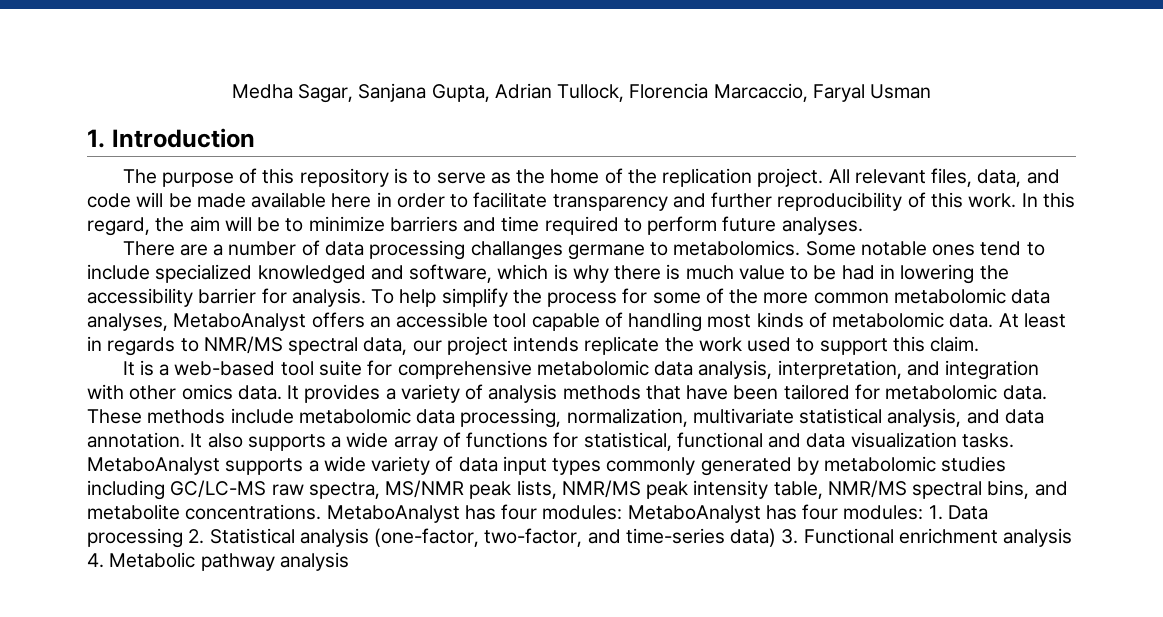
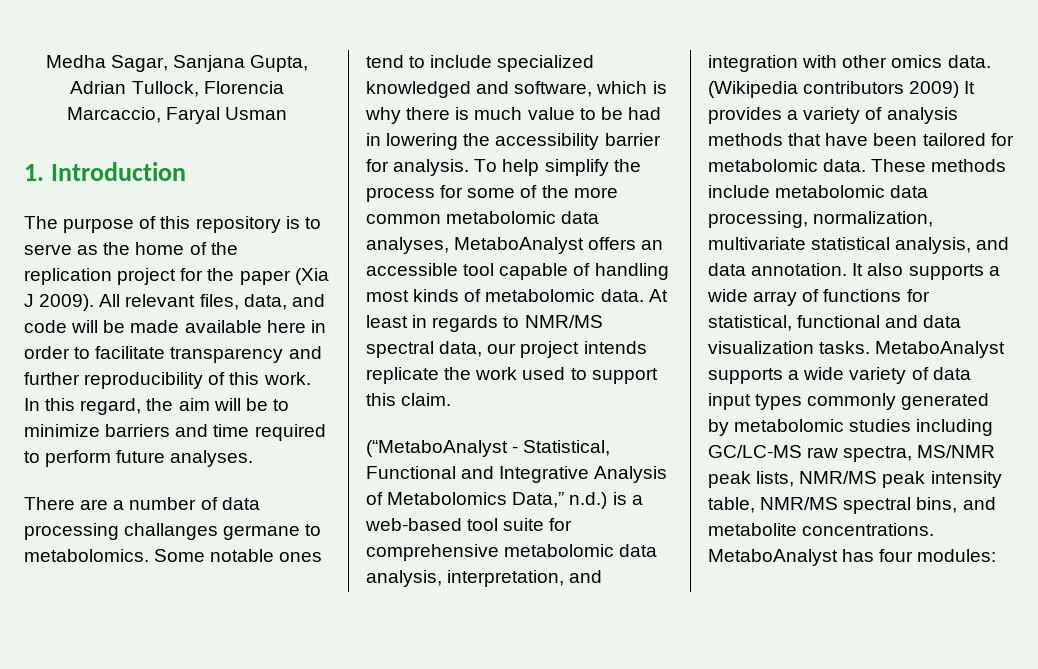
- The purpose of this repository is to serve as the home of the replication project.
+ The purpose of this repository is to serve as the home of the replication project for the paper (Xia J 2009).
- It is a web-based tool suite for comprehensive metabolomic data analysis, interpretation, and integration with other omics data.
+ (“MetaboAnalyst - Statistical, Functional and Integrative Analysis of Metabolomics Data,” n.d.) is a web-based tool suite for comprehensive metabolomic data analysis, interpretation, and integration with other omics data.
- It provides a variety of analysis methods that have been tailored for metabolomic data.
+ (Wikipedia contributors 2009) It provides a variety of analysis methods that have been tailored for metabolomic data.
- MetaboAnalyst has four modules: MetaboAnalyst has four modules: 1. Data processing 2. Statistical analysis (one-factor, two-factor, and time-series data) 3. Functional enrichment analysis 4. Metabolic pathway analysis
+ MetaboAnalyst has four modules:

